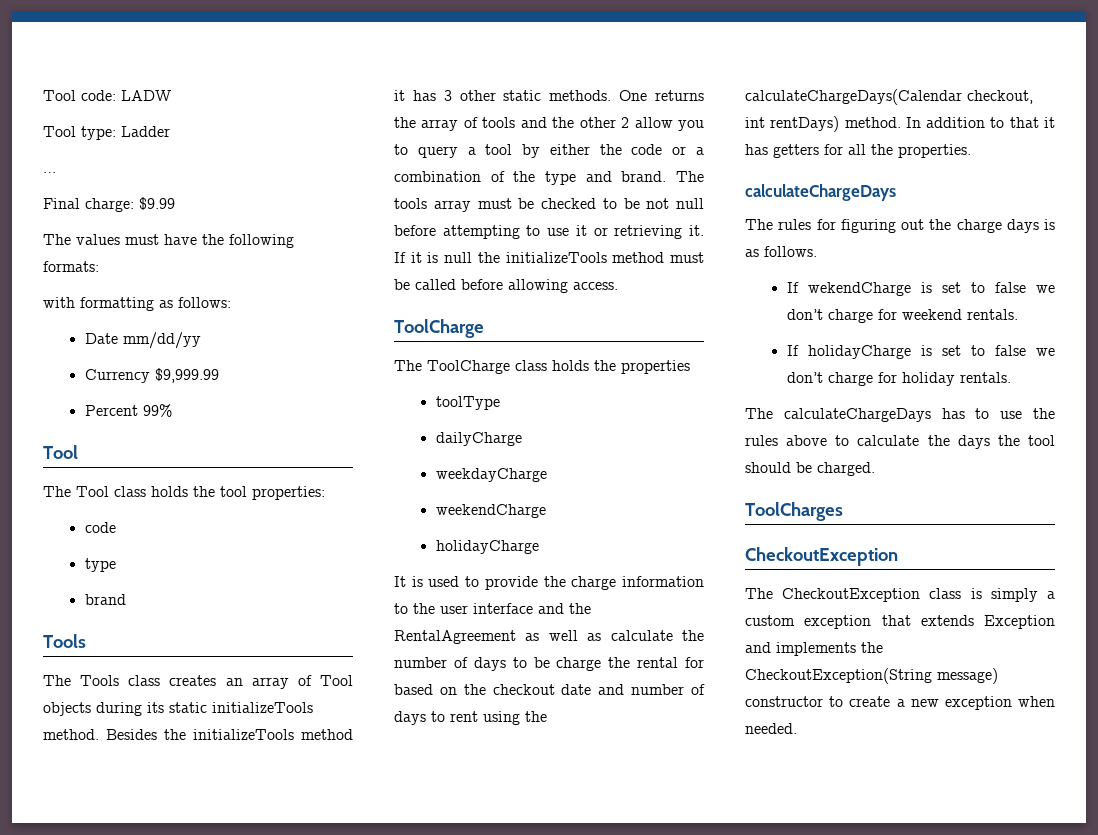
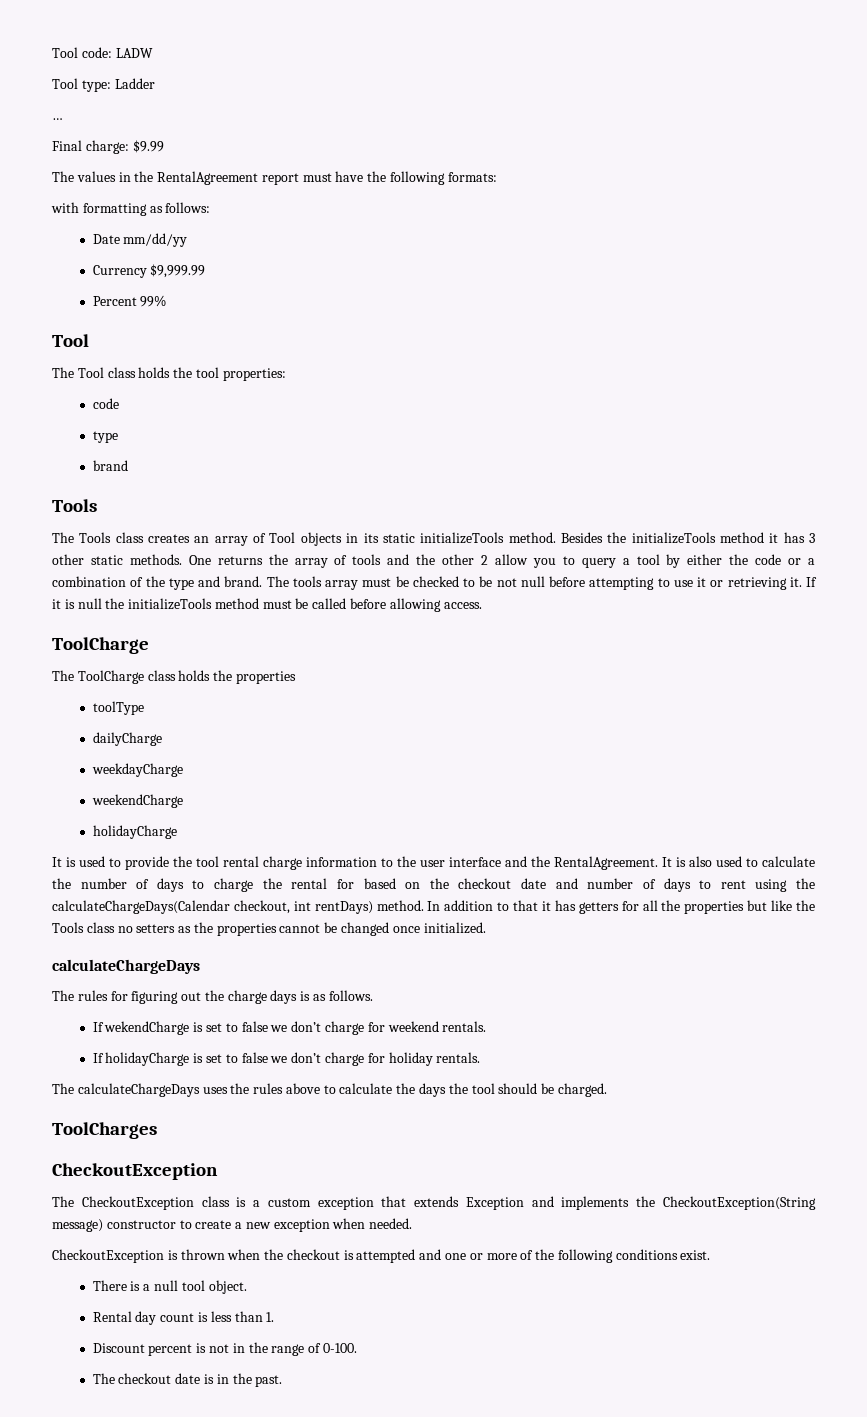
- The values must have the following formats:
+ The values in the RentalAgreement report must have the following formats:
- The Tools class creates an array of Tool objects during its static initializeTools method.
+ The Tools class creates an array of Tool objects in its static initializeTools method.
- It is used to provide the charge information to the user interface and the RentalAgreement as well as calculate the number of days to be charge the rental for based on the checkout date and number of days to rent using the calculateChargeDays(Calendar checkout, int rentDays) method.
+ It is used to provide the tool rental charge information to the user interface and the RentalAgreement. It is also used to calculate the number of days to charge the rental for based on the checkout date and number of days to rent using the calculateChargeDays(Calendar checkout, int rentDays) method.
- In addition to that it has getters for all the properties.
+ In addition to that it has getters for all the properties but like the Tools class no setters as the properties cannot be changed once initialized.
- The calculateChargeDays has to use the rules above to calculate the days the tool should be charged.
+ The calculateChargeDays uses the rules above to calculate the days the tool should be charged.
- The CheckoutException class is simply a custom exception that extends Exception and implements the CheckoutException(String message) constructor to create a new exception when needed.
+ The CheckoutException class is a custom exception that extends Exception and implements the CheckoutException(String message) constructor to create a new exception when needed.
+ CheckoutException is thrown when the checkout is attempted and one or more of the following conditions exist.
+ There is a null tool object.
+ Rental day count is less than 1.
+ Discount percent is not in the range of 0-100.
+ The checkout date is in the past.

